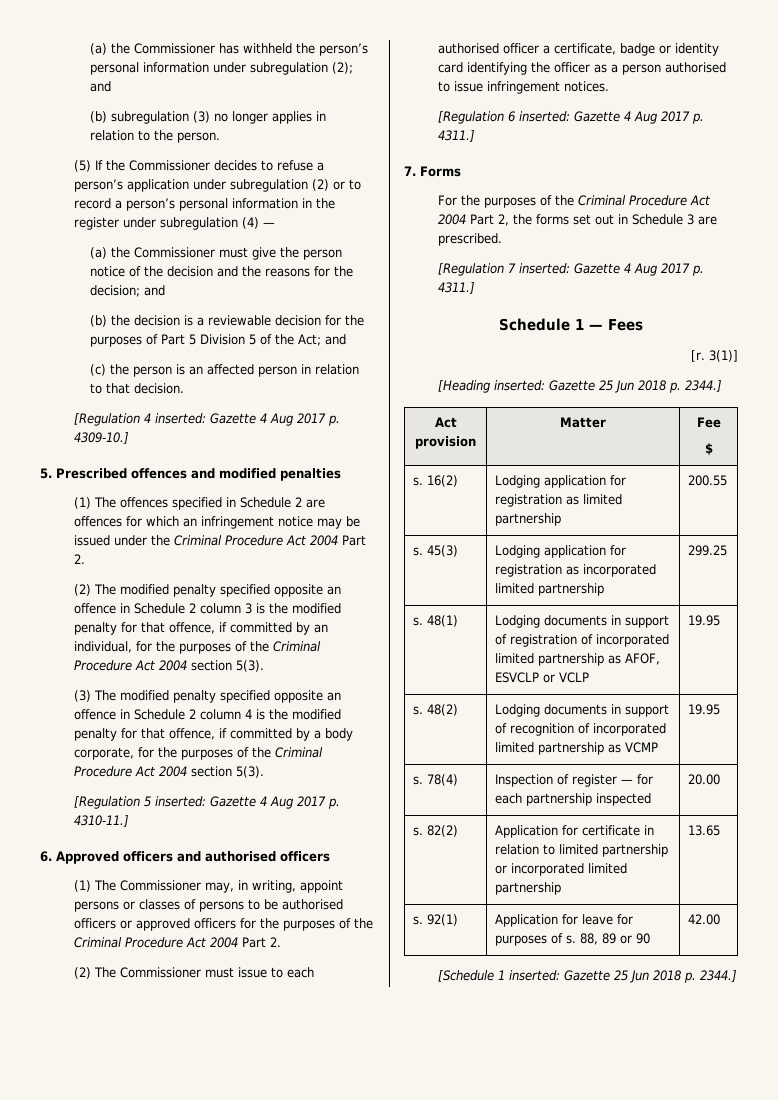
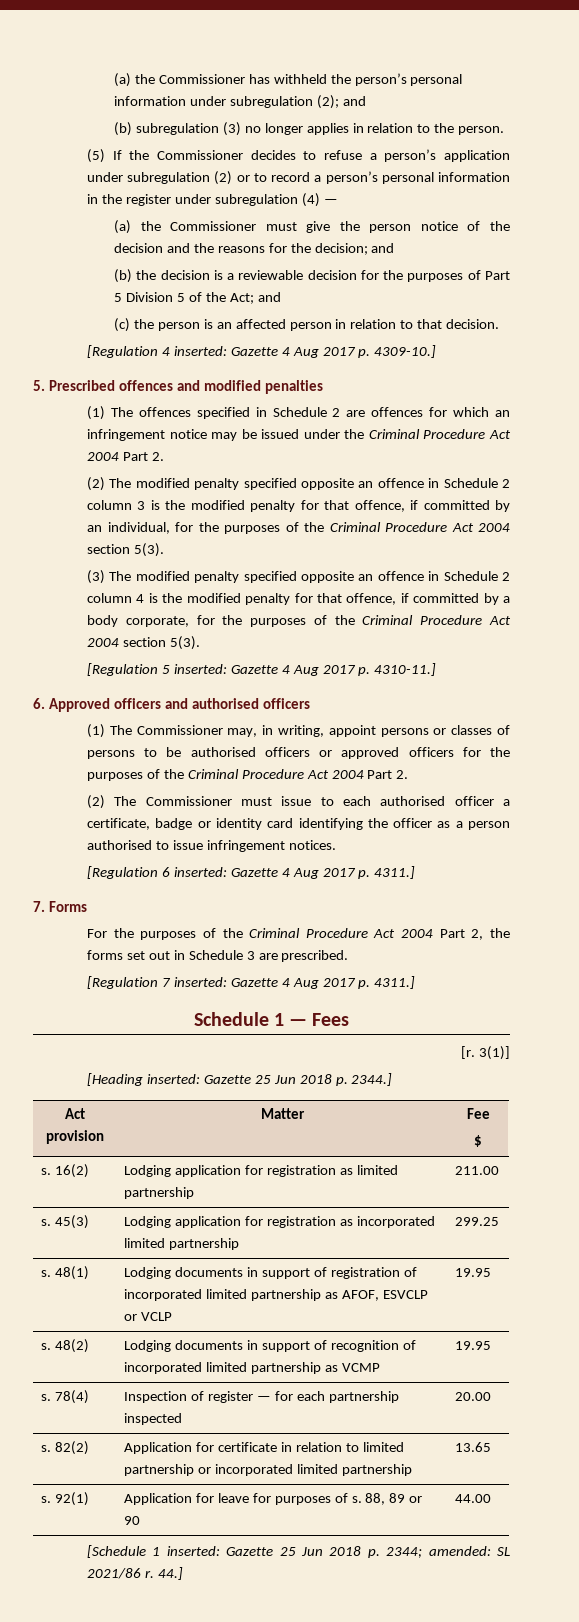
- s. 16(2) | Lodging application for registration as limited partnership | 200.55
+ s. 16(2) | Lodging application for registration as limited partnership | 211.00
- s. 92(1) | Application for leave for purposes of s. 88, 89 or 90 | 42.00
+ s. 92(1) | Application for leave for purposes of s. 88, 89 or 90 | 44.00
- [Schedule 1 inserted: Gazette 25 Jun 2018 p. 2344.]
+ [Schedule 1 inserted: Gazette 25 Jun 2018 p. 2344; amended: SL 2021/86 r. 44.]

